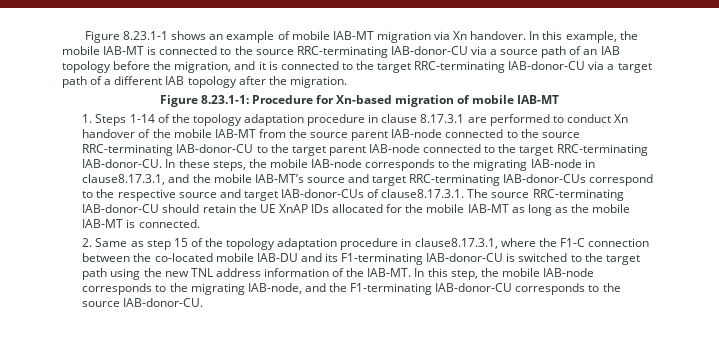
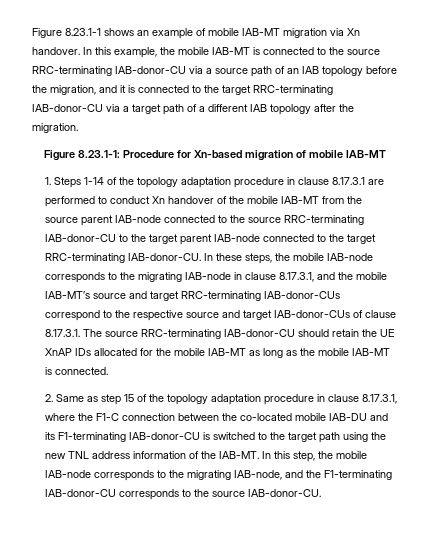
- In these steps, the mobile IAB-node corresponds to the migrating IAB-node in clause8.17.3.1, and the mobile IAB-MT’s source and target RRC-terminating IAB-donor-CUs correspond to the respective source and target IAB-donor-CUs of clause8.17.3.1. The source RRC-terminating IAB-donor-CU should retain the UE XnAP IDs allocated for the mobile IAB-MT as long as the mobile IAB-MT is connected.
+ In these steps, the mobile IAB-node corresponds to the migrating IAB-node in clause 8.17.3.1, and the mobile IAB-MT’s source and target RRC-terminating IAB-donor-CUs correspond to the respective source and target IAB-donor-CUs of clause 8.17.3.1. The source RRC-terminating IAB-donor-CU should retain the UE XnAP IDs allocated for the mobile IAB-MT as long as the mobile IAB-MT is connected.
- 2. Same as step 15 of the topology adaptation procedure in clause8.17.3.1, where the F1-C connection between the co-located mobile IAB-DU and its F1-terminating IAB-donor-CU is switched to the target path using the new TNL address information of the IAB-MT.
+ 2. Same as step 15 of the topology adaptation procedure in clause 8.17.3.1, where the F1-C connection between the co-located mobile IAB-DU and its F1-terminating IAB-donor-CU is switched to the target path using the new TNL address information of the IAB-MT.

